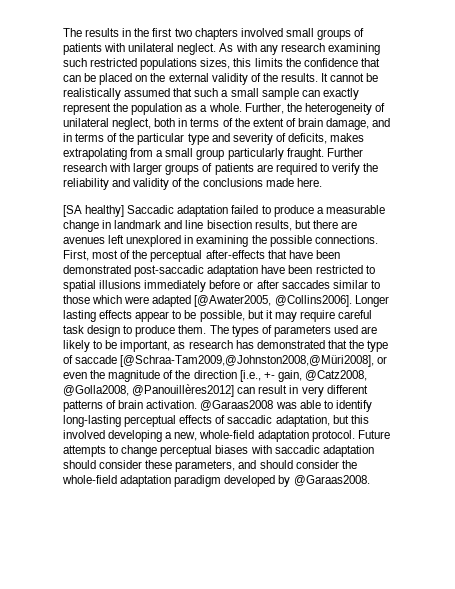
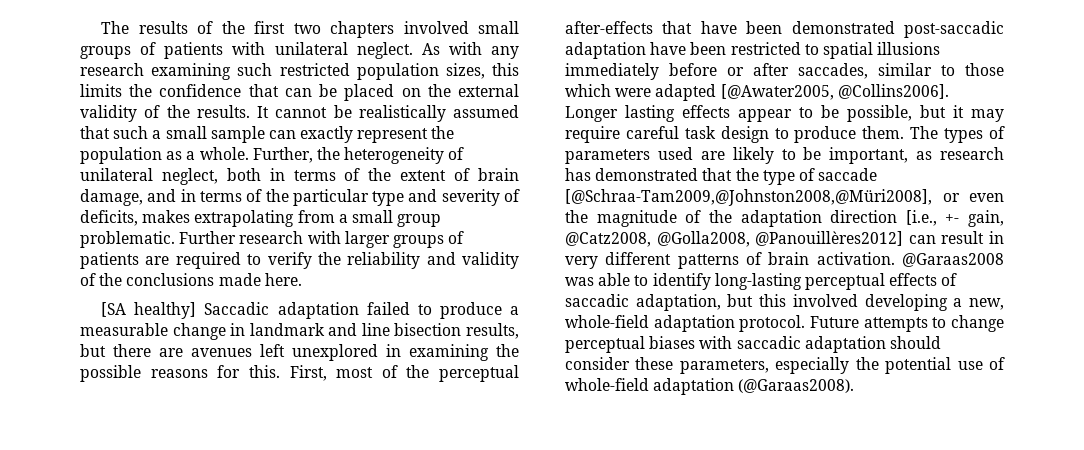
- The results in the first two chapters involved small groups of patients with unilateral neglect.
+ The results of the first two chapters involved small groups of patients with unilateral neglect.
- As with any research examining such restricted populations sizes, this limits the confidence that can be placed on the external validity of the results.
+ As with any research examining such restricted population sizes, this limits the confidence that can be placed on the external validity of the results.
- Further, the heterogeneity of unilateral neglect, both in terms of the extent of brain damage, and in terms of the particular type and severity of deficits, makes extrapolating from a small group particularly fraught.
+ Further, the heterogeneity of unilateral neglect, both in terms of the extent of brain damage, and in terms of the particular type and severity of deficits, makes extrapolating from a small group problematic.
- [SA healthy] Saccadic adaptation failed to produce a measurable change in landmark and line bisection results, but there are avenues left unexplored in examining the possible connections.
+ [SA healthy] Saccadic adaptation failed to produce a measurable change in landmark and line bisection results, but there are avenues left unexplored in examining the possible reasons for this.
- First, most of the perceptual after-effects that have been demonstrated post-saccadic adaptation have been restricted to spatial illusions immediately before or after saccades similar to those which were adapted [@Awater2005, @Collins2006].
+ First, most of the perceptual after-effects that have been demonstrated post-saccadic adaptation have been restricted to spatial illusions immediately before or after saccades, similar to those which were adapted [@Awater2005, @Collins2006].
- The types of parameters used are likely to be important, as research has demonstrated that the type of saccade [@Schraa-Tam2009,@Johnston2008,@Müri2008], or even the magnitude of the direction [i.e., +- gain, @Catz2008, @Golla2008, @Panouillères2012] can result in very different patterns of brain activation.
+ The types of parameters used are likely to be important, as research has demonstrated that the type of saccade [@Schraa-Tam2009,@Johnston2008,@Müri2008], or even the magnitude of the adaptation direction [i.e., +- gain, @Catz2008, @Golla2008, @Panouillères2012] can result in very different patterns of brain activation.
- Future attempts to change perceptual biases with saccadic adaptation should consider these parameters, and should consider the whole-field adaptation paradigm developed by @Garaas2008.
+ Future attempts to change perceptual biases with saccadic adaptation should consider these parameters, especially the potential use of whole-field adaptation (@Garaas2008).

